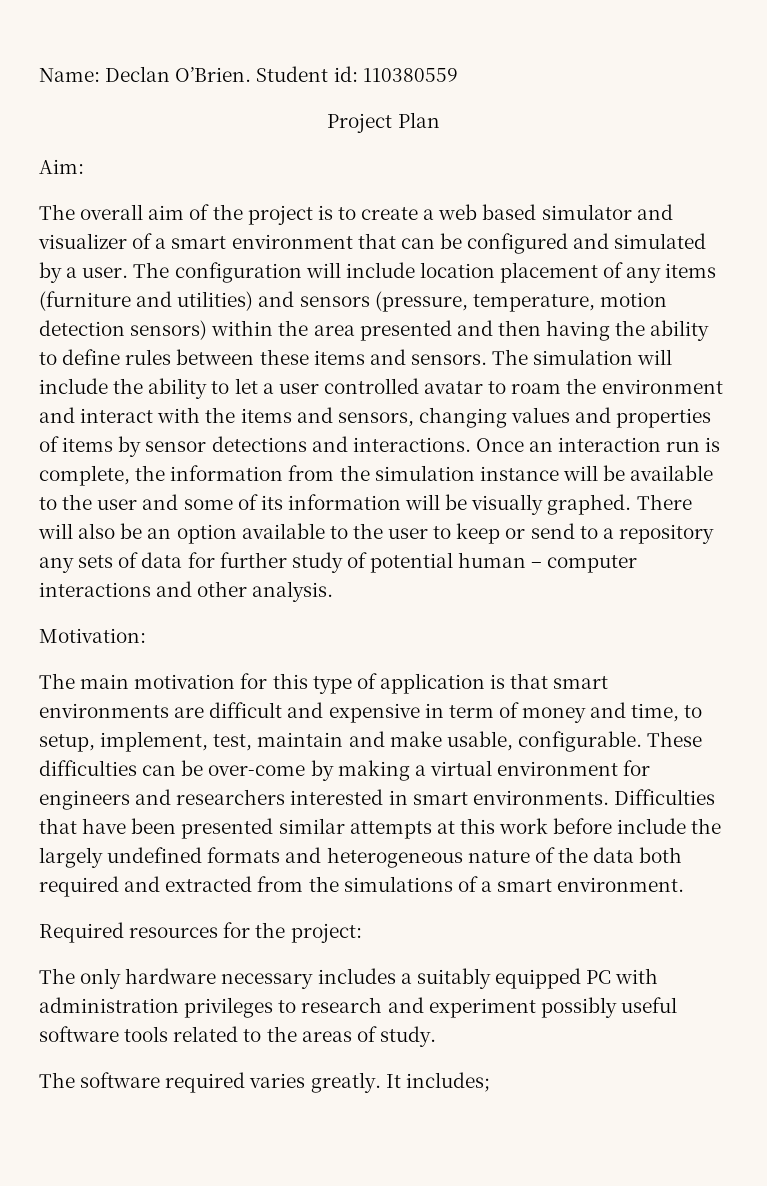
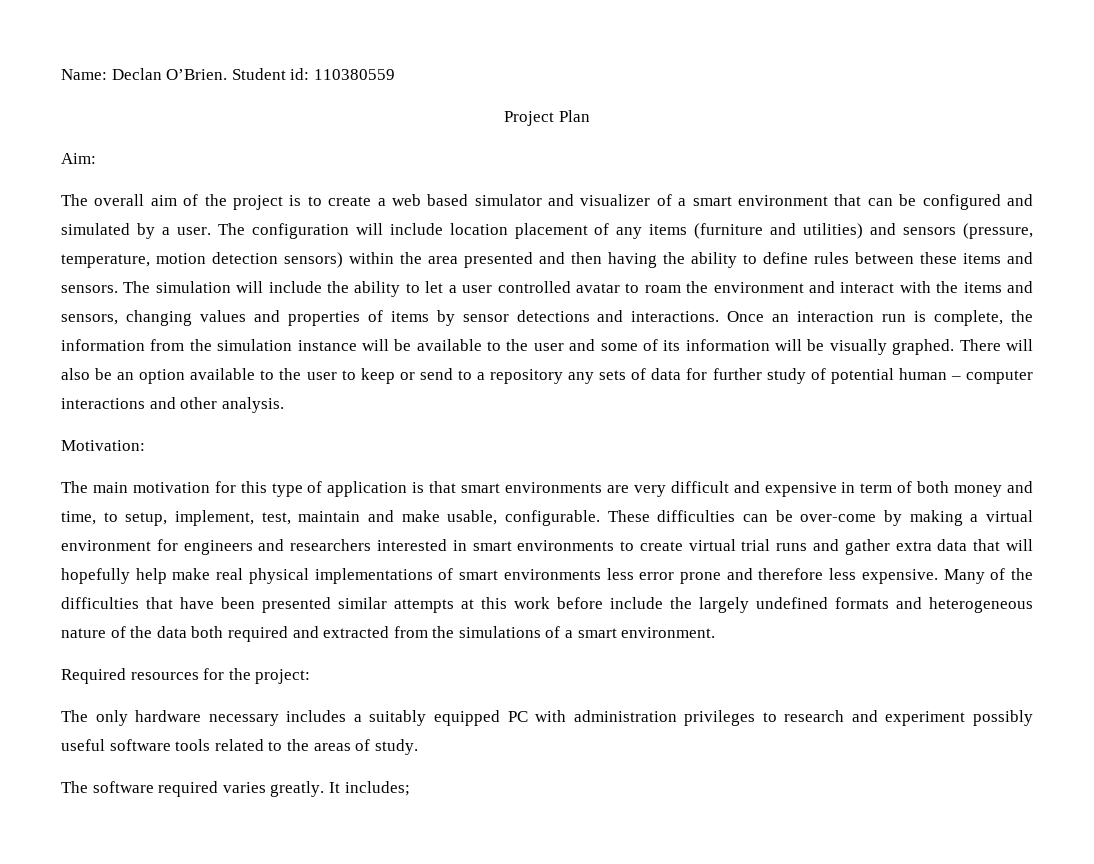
- The main motivation for this type of application is that smart environments are difficult and expensive in term of money and time, to setup, implement, test, maintain and make usable, configurable.
+ The main motivation for this type of application is that smart environments are very difficult and expensive in term of both money and time, to setup, implement, test, maintain and make usable, configurable.
- These difficulties can be over-come by making a virtual environment for engineers and researchers interested in smart environments. Difficulties that have been presented similar attempts at this work before include the largely undefined formats and heterogeneous nature of the data both required and extracted from the simulations of a smart environment.
+ These difficulties can be over-come by making a virtual environment for engineers and researchers interested in smart environments to create virtual trial runs and gather extra data that will hopefully help make real physical implementations of smart environments less error prone and therefore less expensive. Many of the difficulties that have been presented similar attempts at this work before include the largely undefined formats and heterogeneous nature of the data both required and extracted from the simulations of a smart environment.

